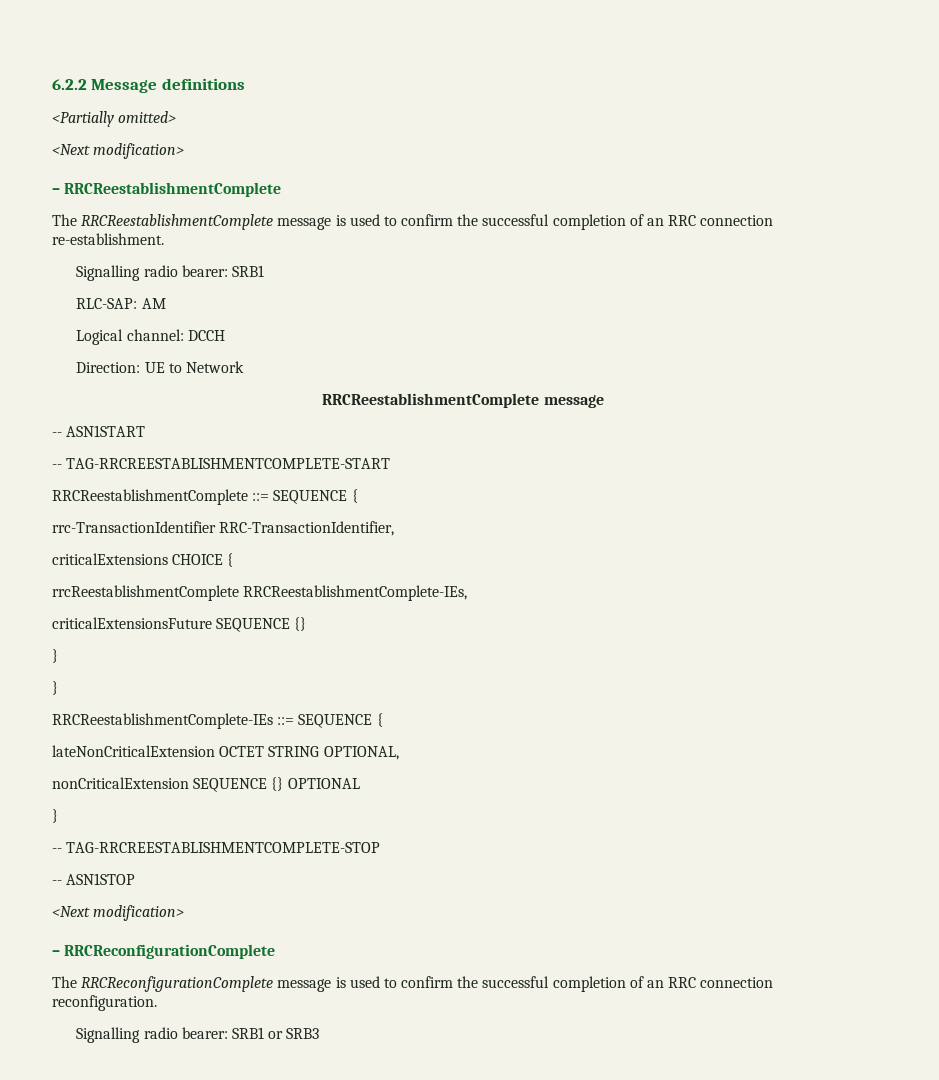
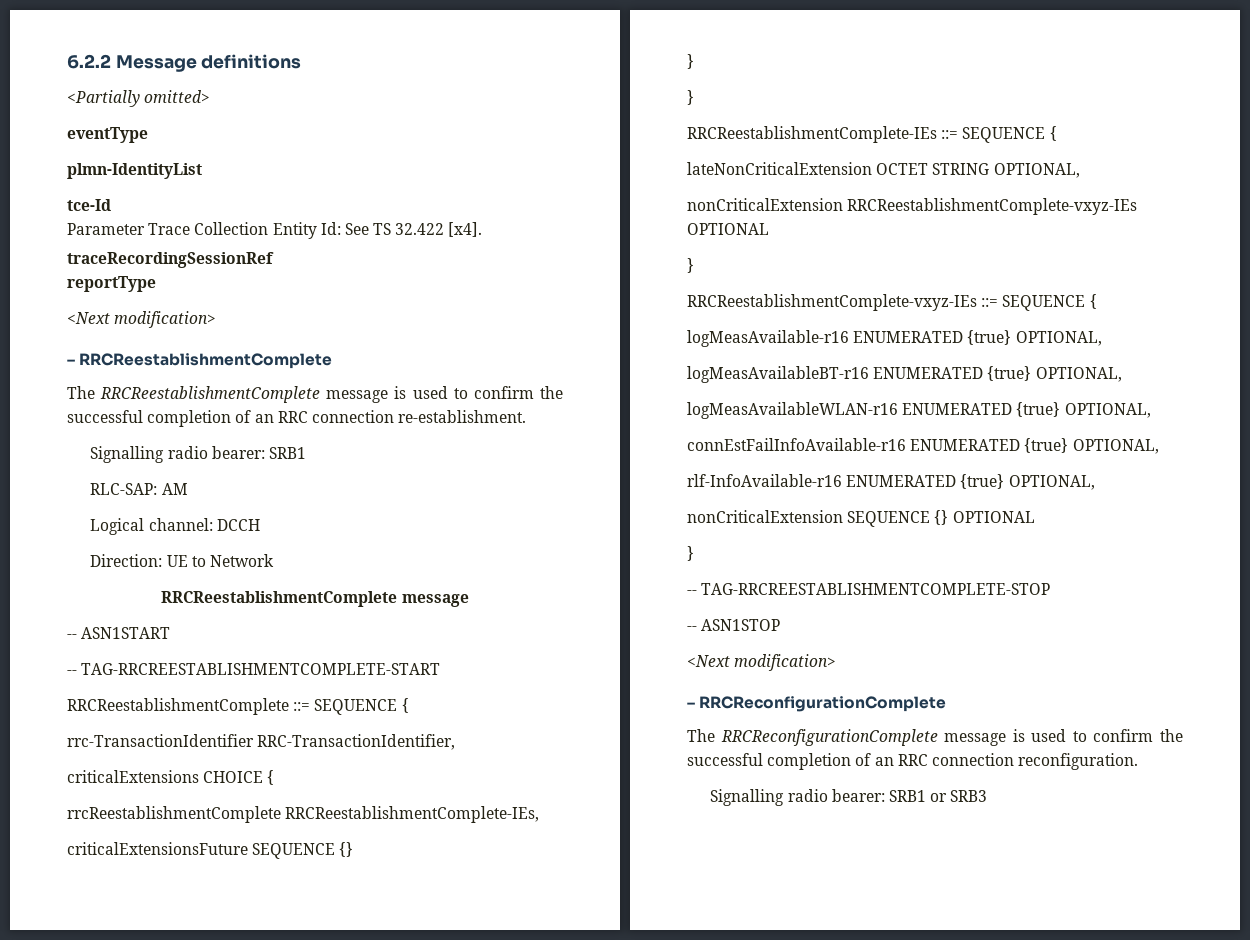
+ eventType
+ plmn-IdentityList
+ tce-Id
+ Parameter Trace Collection Entity Id: See TS 32.422 [x4].
+ traceRecordingSessionRef
+ reportType
+ nonCriticalExtension RRCReestablishmentComplete-vxyz-IEs OPTIONAL
+ }
+ RRCReestablishmentComplete-vxyz-IEs ::= SEQUENCE {
+ logMeasAvailable-r16 ENUMERATED {true} OPTIONAL,
+ logMeasAvailableBT-r16 ENUMERATED {true} OPTIONAL,
+ logMeasAvailableWLAN-r16 ENUMERATED {true} OPTIONAL,
+ connEstFailInfoAvailable-r16 ENUMERATED {true} OPTIONAL,
+ rlf-InfoAvailable-r16 ENUMERATED {true} OPTIONAL,

